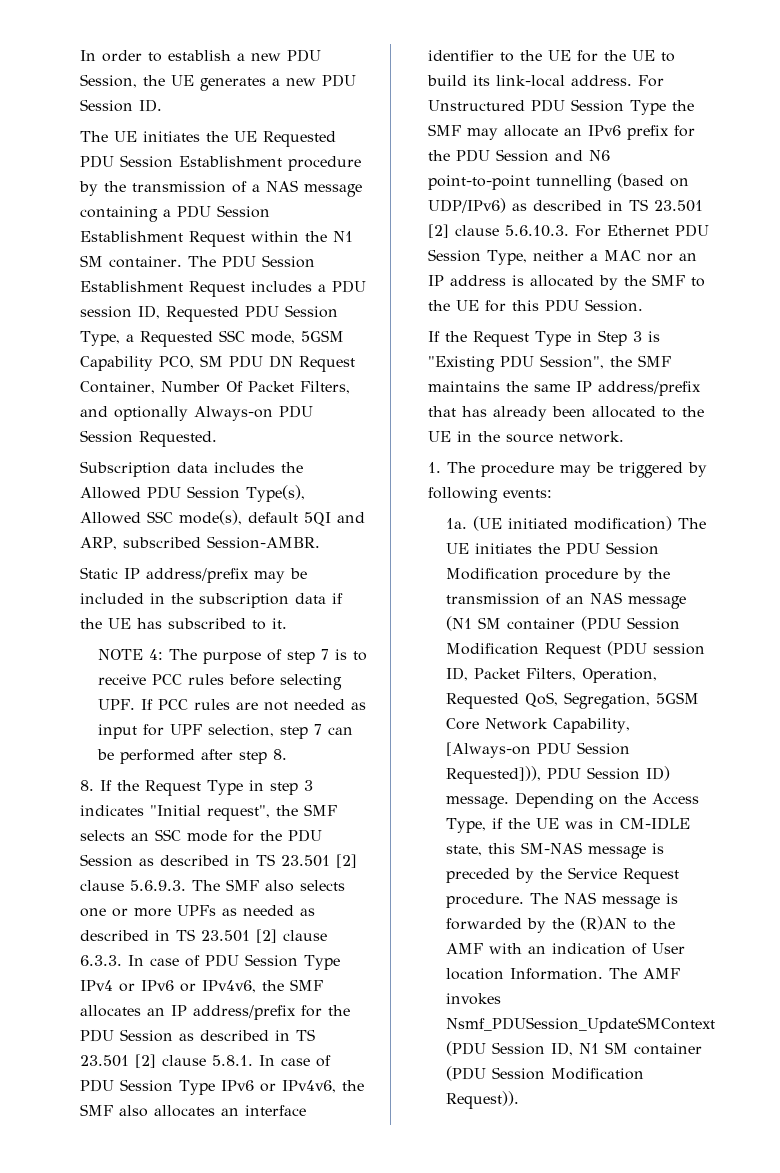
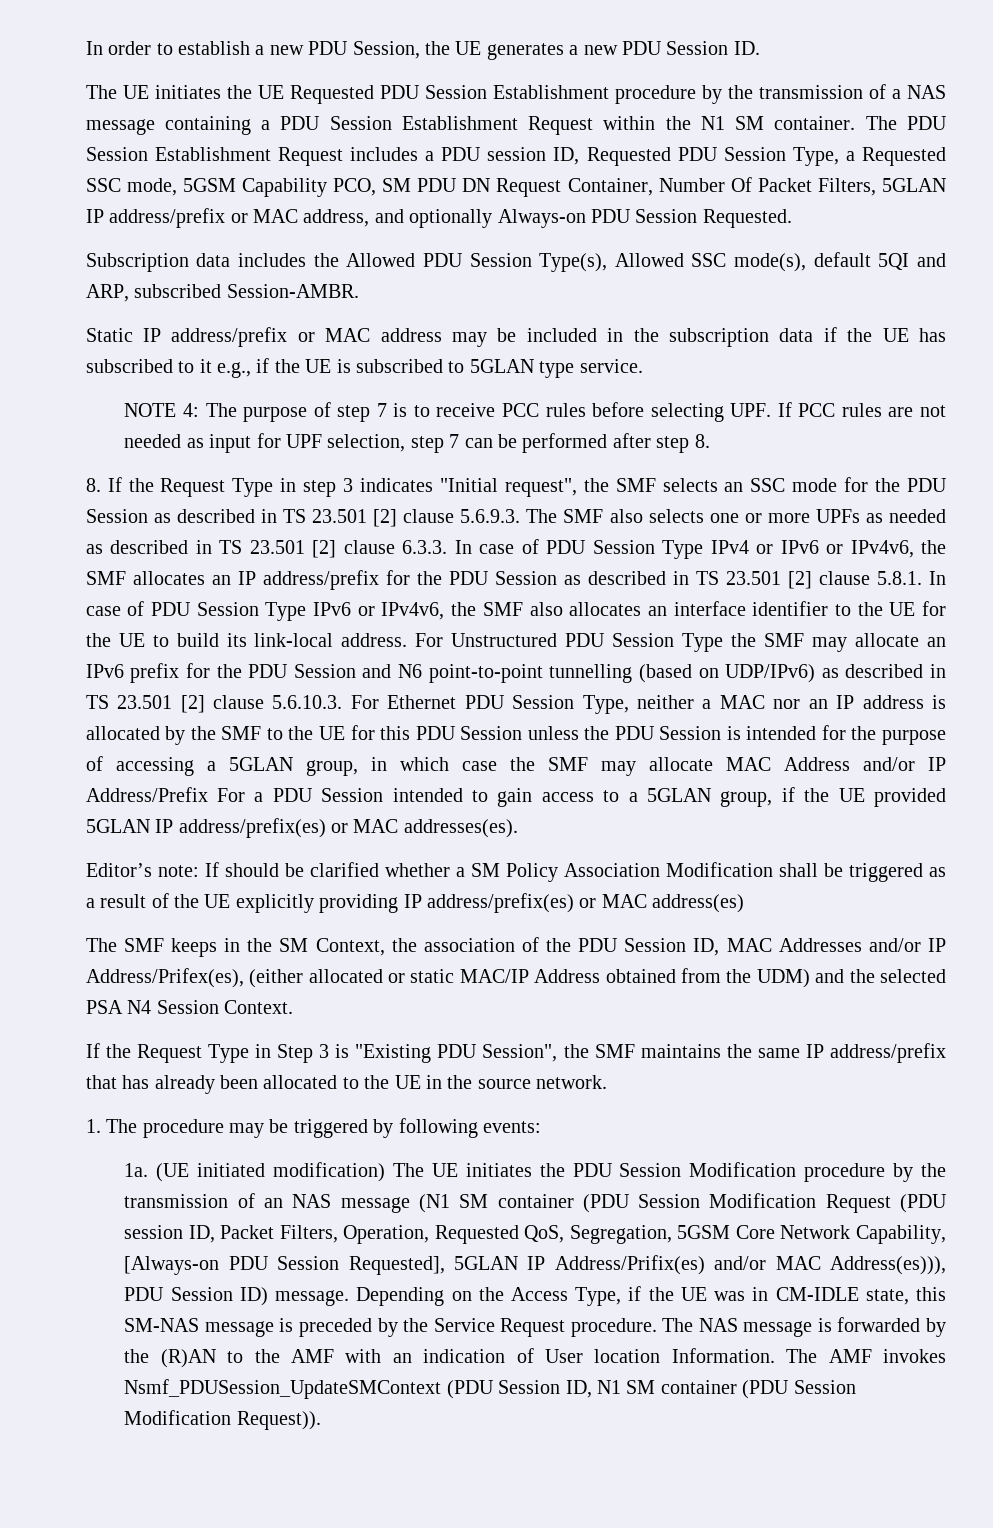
- The PDU Session Establishment Request includes a PDU session ID, Requested PDU Session Type, a Requested SSC mode, 5GSM Capability PCO, SM PDU DN Request Container, Number Of Packet Filters, and optionally Always-on PDU Session Requested.
+ The PDU Session Establishment Request includes a PDU session ID, Requested PDU Session Type, a Requested SSC mode, 5GSM Capability PCO, SM PDU DN Request Container, Number Of Packet Filters, 5GLAN IP address/prefix or MAC address, and optionally Always-on PDU Session Requested.
- Static IP address/prefix may be included in the subscription data if the UE has subscribed to it.
+ Static IP address/prefix or MAC address may be included in the subscription data if the UE has subscribed to it e.g., if the UE is subscribed to 5GLAN type service.
- For Unstructured PDU Session Type the SMF may allocate an IPv6 prefix for the PDU Session and N6 point-to-point tunnelling (based on UDP/IPv6) as described in TS 23.501 [2] clause 5.6.10.3. For Ethernet PDU Session Type, neither a MAC nor an IP address is allocated by the SMF to the UE for this PDU Session.
+ For Unstructured PDU Session Type the SMF may allocate an IPv6 prefix for the PDU Session and N6 point-to-point tunnelling (based on UDP/IPv6) as described in TS 23.501 [2] clause 5.6.10.3. For Ethernet PDU Session Type, neither a MAC nor an IP address is allocated by the SMF to the UE for this PDU Session unless the PDU Session is intended for the purpose of accessing a 5GLAN group, in which case the SMF may allocate MAC Address and/or IP Address/Prefix For a PDU Session intended to gain access to a 5GLAN group, if the UE provided 5GLAN IP address/prefix(es) or MAC addresses(es).
+ Editor’s note: If should be clarified whether a SM Policy Association Modification shall be triggered as a result of the UE explicitly providing IP address/prefix(es) or MAC address(es)
+ The SMF keeps in the SM Context, the association of the PDU Session ID, MAC Addresses and/or IP Address/Prifex(es), (either allocated or static MAC/IP Address obtained from the UDM) and the selected PSA N4 Session Context.
- (UE initiated modification) The UE initiates the PDU Session Modification procedure by the transmission of an NAS message (N1 SM container (PDU Session Modification Request (PDU session ID, Packet Filters, Operation, Requested QoS, Segregation, 5GSM Core Network Capability, [Always-on PDU Session Requested])), PDU Session ID) message.
+ (UE initiated modification) The UE initiates the PDU Session Modification procedure by the transmission of an NAS message (N1 SM container (PDU Session Modification Request (PDU session ID, Packet Filters, Operation, Requested QoS, Segregation, 5GSM Core Network Capability, [Always-on PDU Session Requested], 5GLAN IP Address/Prifix(es) and/or MAC Address(es))), PDU Session ID) message.

